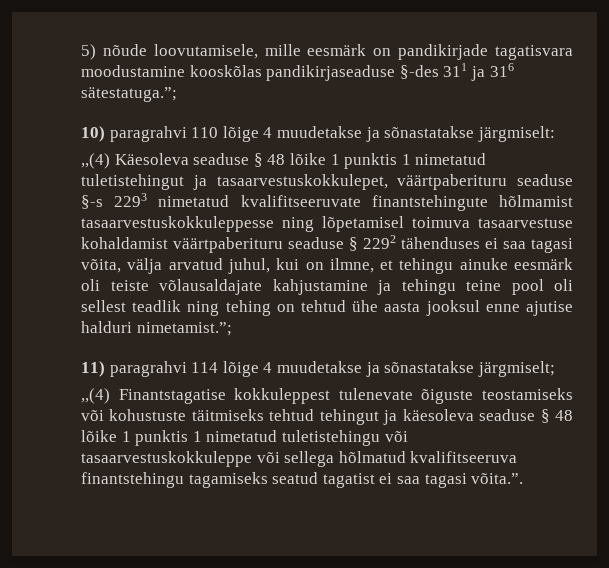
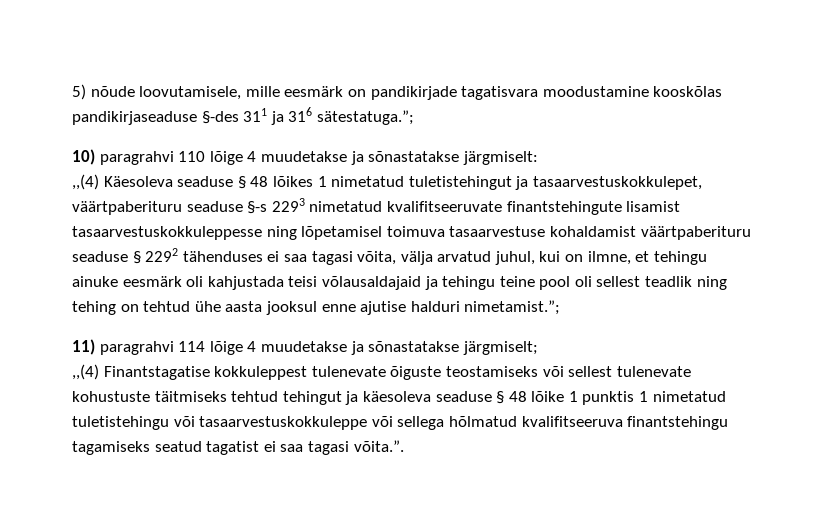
- ,,(4) Käesoleva seaduse § 48 lõike 1 punktis 1 nimetatud tuletistehingut ja tasaarvestuskokkulepet, väärtpaberituru seaduse §-s 2293 nimetatud kvalifitseeruvate finantstehingute hõlmamist tasaarvestuskokkuleppesse ning lõpetamisel toimuva tasaarvestuse kohaldamist väärtpaberituru seaduse § 2292 tähenduses ei saa tagasi võita, välja arvatud juhul, kui on ilmne, et tehingu ainuke eesmärk oli teiste võlausaldajate kahjustamine ja tehingu teine pool oli sellest teadlik ning tehing on tehtud ühe aasta jooksul enne ajutise halduri nimetamist.”;
+ ,,(4) Käesoleva seaduse § 48 lõikes 1 nimetatud tuletistehingut ja tasaarvestuskokkulepet, väärtpaberituru seaduse §-s 2293 nimetatud kvalifitseeruvate finantstehingute lisamist tasaarvestuskokkuleppesse ning lõpetamisel toimuva tasaarvestuse kohaldamist väärtpaberituru seaduse § 2292 tähenduses ei saa tagasi võita, välja arvatud juhul, kui on ilmne, et tehingu ainuke eesmärk oli kahjustada teisi võlausaldajaid ja tehingu teine pool oli sellest teadlik ning tehing on tehtud ühe aasta jooksul enne ajutise halduri nimetamist.”;
- ,,(4) Finantstagatise kokkuleppest tulenevate õiguste teostamiseks või kohustuste täitmiseks tehtud tehingut ja käesoleva seaduse § 48 lõike 1 punktis 1 nimetatud tuletistehingu või tasaarvestuskokkuleppe või sellega hõlmatud kvalifitseeruva finantstehingu tagamiseks seatud tagatist ei saa tagasi võita.”.
+ ,,(4) Finantstagatise kokkuleppest tulenevate õiguste teostamiseks või sellest tulenevate kohustuste täitmiseks tehtud tehingut ja käesoleva seaduse § 48 lõike 1 punktis 1 nimetatud tuletistehingu või tasaarvestuskokkuleppe või sellega hõlmatud kvalifitseeruva finantstehingu tagamiseks seatud tagatist ei saa tagasi võita.”.

